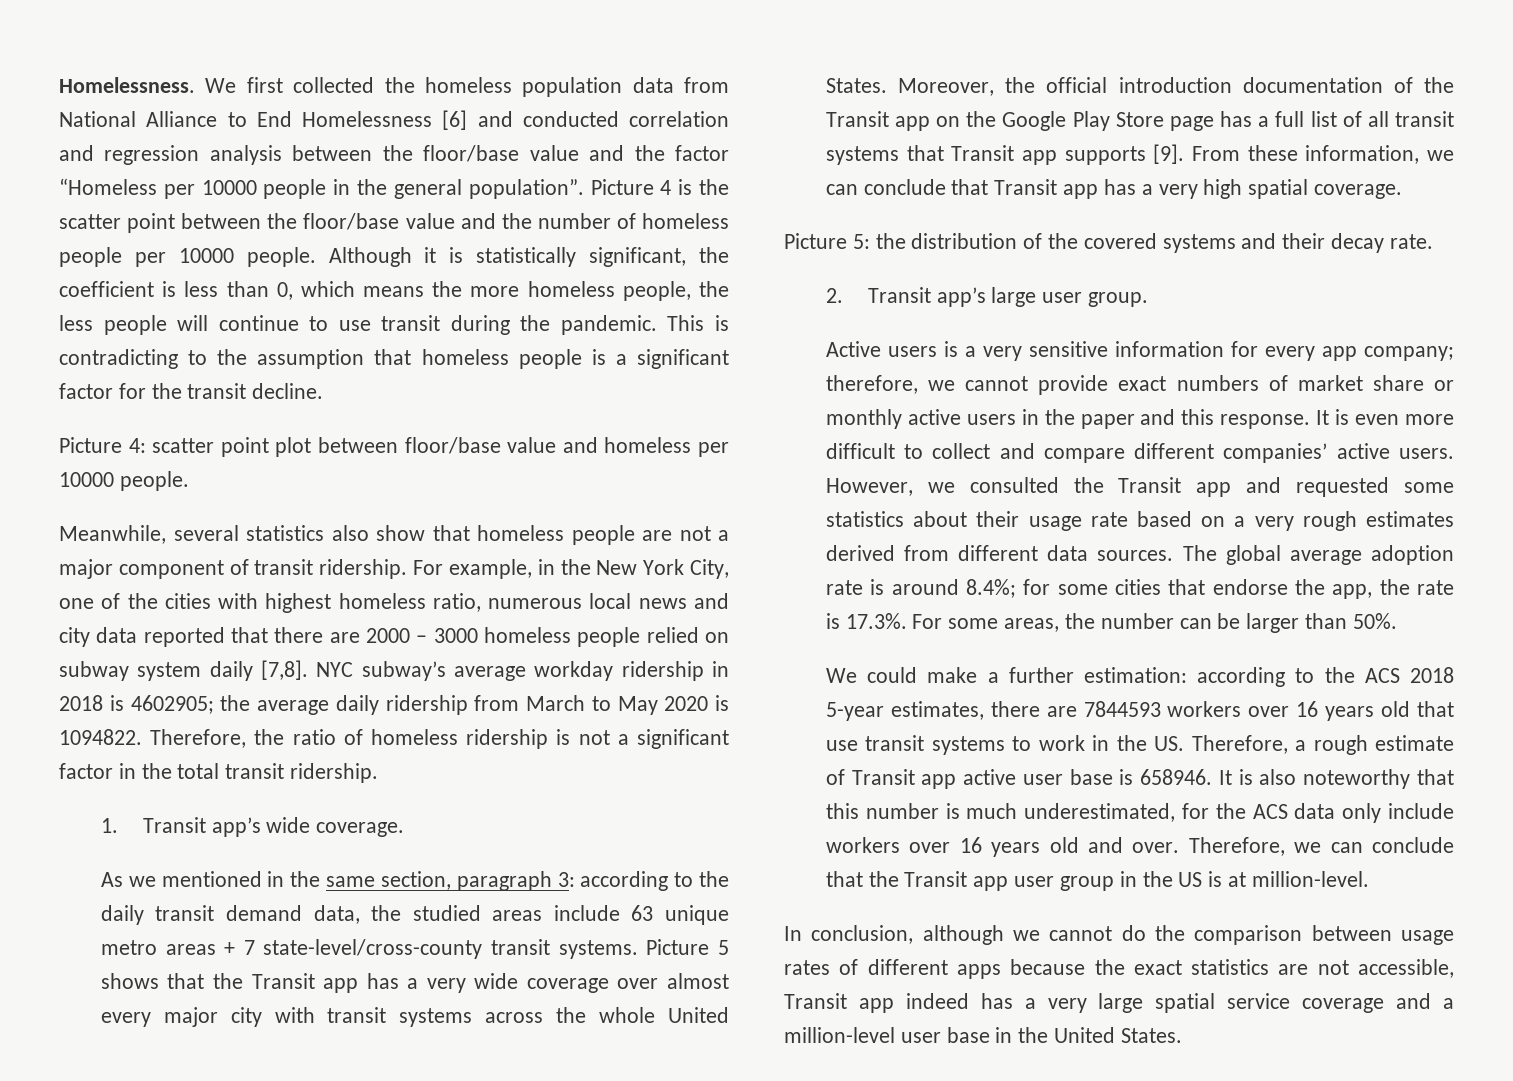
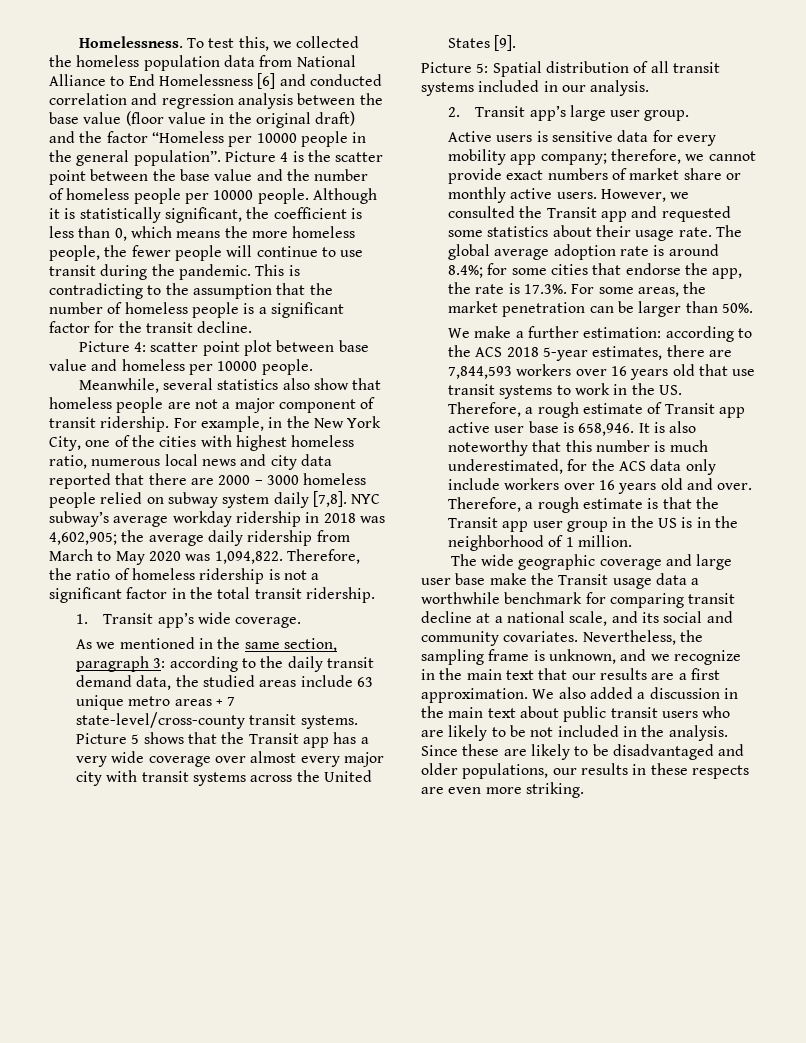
- We first collected the homeless population data from National Alliance to End Homelessness [6] and conducted correlation and regression analysis between the floor/base value and the factor “Homeless per 10000 people in the general population”.
+ To test this, we collected the homeless population data from National Alliance to End Homelessness [6] and conducted correlation and regression analysis between the base value (floor value in the original draft) and the factor “Homeless per 10000 people in the general population”.
- Picture 4 is the scatter point between the floor/base value and the number of homeless people per 10000 people.
+ Picture 4 is the scatter point between the base value and the number of homeless people per 10000 people.
- Although it is statistically significant, the coefficient is less than 0, which means the more homeless people, the less people will continue to use transit during the pandemic.
+ Although it is statistically significant, the coefficient is less than 0, which means the more homeless people, the fewer people will continue to use transit during the pandemic.
- This is contradicting to the assumption that homeless people is a significant factor for the transit decline.
+ This is contradicting to the assumption that the number of homeless people is a significant factor for the transit decline.
- Picture 4: scatter point plot between floor/base value and homeless per 10000 people.
+ Picture 4: scatter point plot between base value and homeless per 10000 people.
- NYC subway’s average workday ridership in 2018 is 4602905; the average daily ridership from March to May 2020 is 1094822.
+ NYC subway’s average workday ridership in 2018 was 4,602,905; the average daily ridership from March to May 2020 was 1,094,822.
- Picture 5 shows that the Transit app has a very wide coverage over almost every major city with transit systems across the whole United States. Moreover, the official introduction documentation of the Transit app on the Google Play Store page has a full list of all transit systems that Transit app supports [9]. From these information, we can conclude that Transit app has a very high spatial coverage.
- Picture 5: the distribution of the covered systems and their decay rate.
+ Picture 5 shows that the Transit app has a very wide coverage over almost every major city with transit systems across the United States [9].
+ Picture 5: Spatial distribution of all transit systems included in our analysis.
- Active users is a very sensitive information for every app company; therefore, we cannot provide exact numbers of market share or monthly active users in the paper and this response. It is even more difficult to collect and compare different companies’ active users.
+ Active users is sensitive data for every mobility app company; therefore, we cannot provide exact numbers of market share or monthly active users.
- However, we consulted the Transit app and requested some statistics about their usage rate based on a very rough estimates derived from different data sources.
+ However, we consulted the Transit app and requested some statistics about their usage rate.
- The global average adoption rate is around 8.4%; for some cities that endorse the app, the rate is 17.3%. For some areas, the number can be larger than 50%.
+ The global average adoption rate is around 8.4%; for some cities that endorse the app, the rate is 17.3%. For some areas, the market penetration can be larger than 50%.
- We could make a further estimation: according to the ACS 2018 5-year estimates, there are 7844593 workers over 16 years old that use transit systems to work in the US. Therefore, a rough estimate of Transit app active user base is 658946.
+ We make a further estimation: according to the ACS 2018 5-year estimates, there are 7,844,593 workers over 16 years old that use transit systems to work in the US. Therefore, a rough estimate of Transit app active user base is 658,946.
- Therefore, we can conclude that the Transit app user group in the US is at million-level.
- In conclusion, although we cannot do the comparison between usage rates of different apps because the exact statistics are not accessible, Transit app indeed has a very large spatial service coverage and a million-level user base in the United States.
+ Therefore, a rough estimate is that the Transit app user group in the US is in the neighborhood of 1 million.
+ The wide geographic coverage and large user base make the Transit usage data a worthwhile benchmark for comparing transit decline at a national scale, and its social and community covariates. Nevertheless, the sampling frame is unknown, and we recognize in the main text that our results are a first approximation. We also added a discussion in the main text about public transit users who are likely to be not included in the analysis. Since these are likely to be disadvantaged and older populations, our results in these respects are even more striking.

